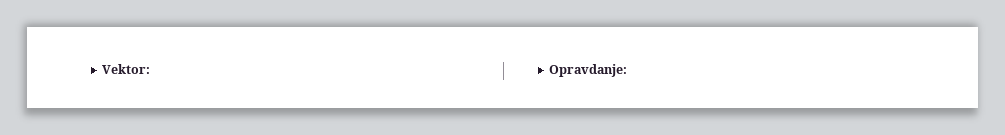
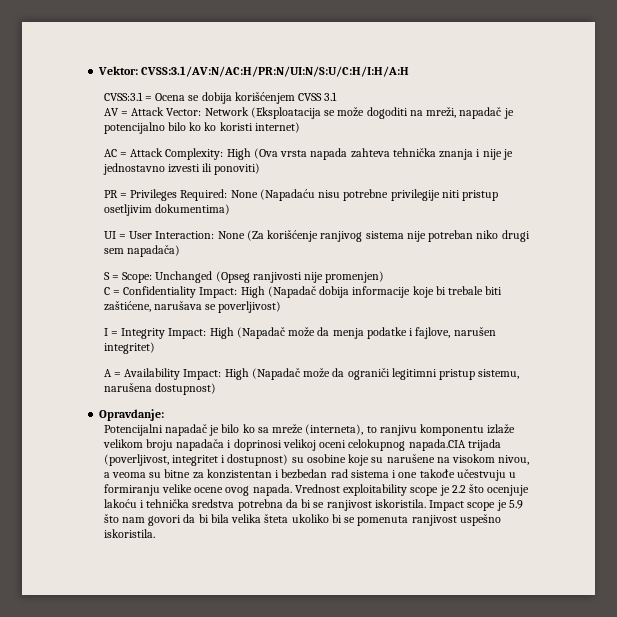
- Vektor:
+ Vektor: CVSS:3.1/AV:N/AC:H/PR:N/UI:N/S:U/C:H/I:H/A:H
+ CVSS:3.1 = Ocena se dobija korišćenjem CVSS 3.1
+ AV = Attack Vector: Network (Eksploatacija se može dogoditi na mreži, napadač je potencijalno bilo ko ko koristi internet)
+ AC = Attack Complexity: High (Ova vrsta napada zahteva tehnička znanja i nije je jednostavno izvesti ili ponoviti)
+ PR = Privileges Required: None (Napadaću nisu potrebne privilegije niti pristup osetljivim dokumentima)
+ UI = User Interaction: None (Za korišćenje ranjivog sistema nije potreban niko drugi sem napadača)
+ S = Scope: Unchanged (Opseg ranjivosti nije promenjen)
+ C = Confidentiality Impact: High (Napadač dobija informacije koje bi trebale biti zaštićene, narušava se poverljivost)
+ I = Integrity Impact: High (Napadač može da menja podatke i fajlove, narušen integritet)
+ A = Availability Impact: High (Napadač može da ograniči legitimni pristup sistemu, narušena dostupnost)
  Opravdanje:
+ Potencijalni napadač je bilo ko sa mreže (interneta), to ranjivu komponentu izlaže velikom broju napadača i doprinosi velikoj oceni celokupnog napada.CIA trijada (poverljivost, integritet i dostupnost) su osobine koje su narušene na visokom nivou, a veoma su bitne za konzistentan i bezbedan rad sistema i one takođe učestvuju u formiranju velike ocene ovog napada. Vrednost exploitability scope je 2.2 što ocenjuje lakoću i tehnička sredstva potrebna da bi se ranjivost iskoristila. Impact scope je 5.9 što nam govori da bi bila velika šteta ukoliko bi se pomenuta ranjivost uspešno iskoristila.

